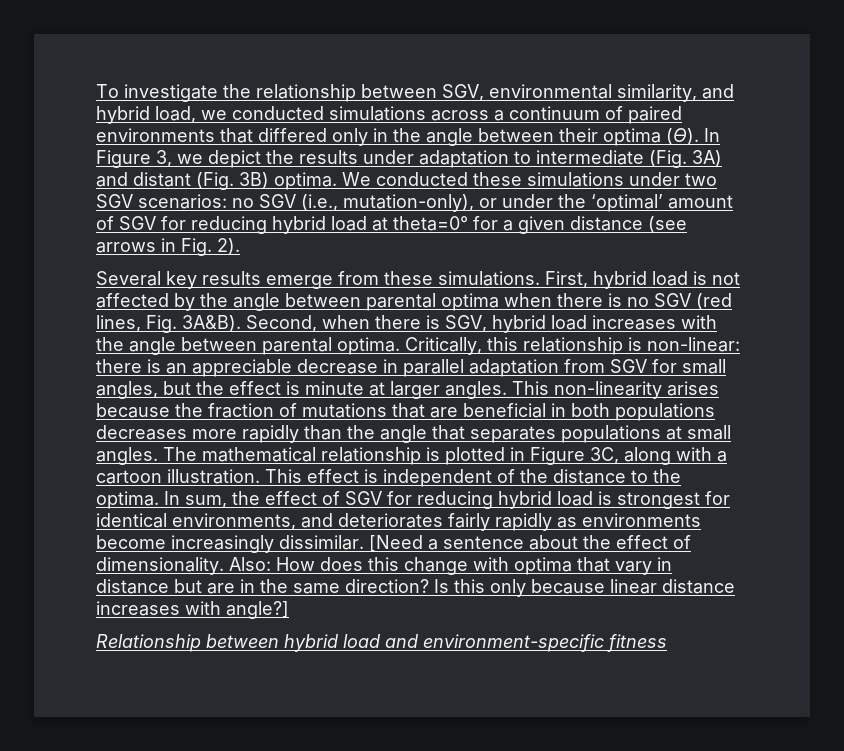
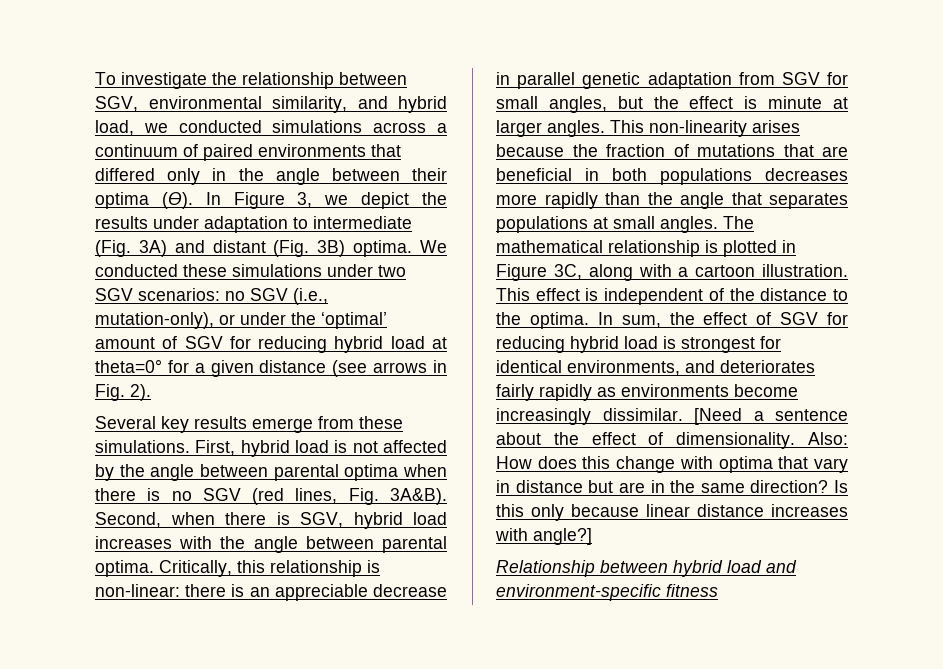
- Critically, this relationship is non-linear: there is an appreciable decrease in parallel adaptation from SGV for small angles, but the effect is minute at larger angles.
+ Critically, this relationship is non-linear: there is an appreciable decrease in parallel genetic adaptation from SGV for small angles, but the effect is minute at larger angles.

